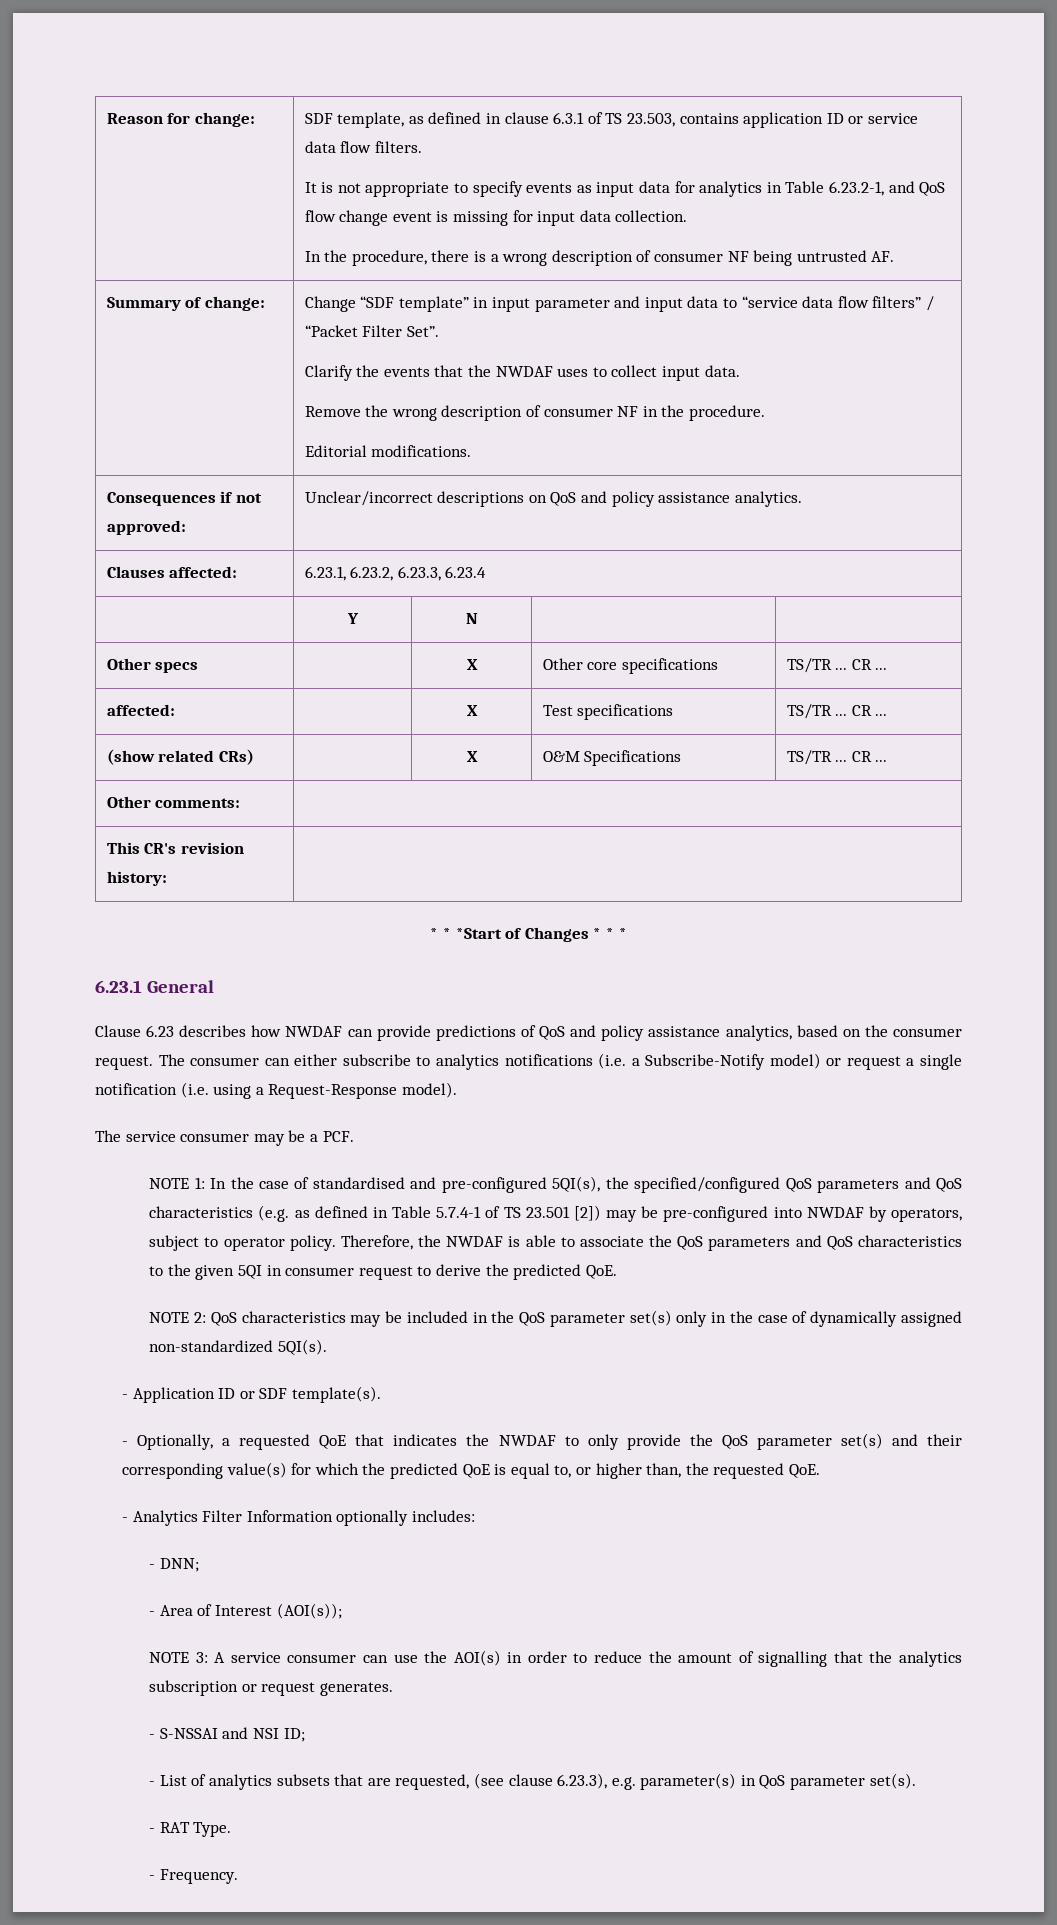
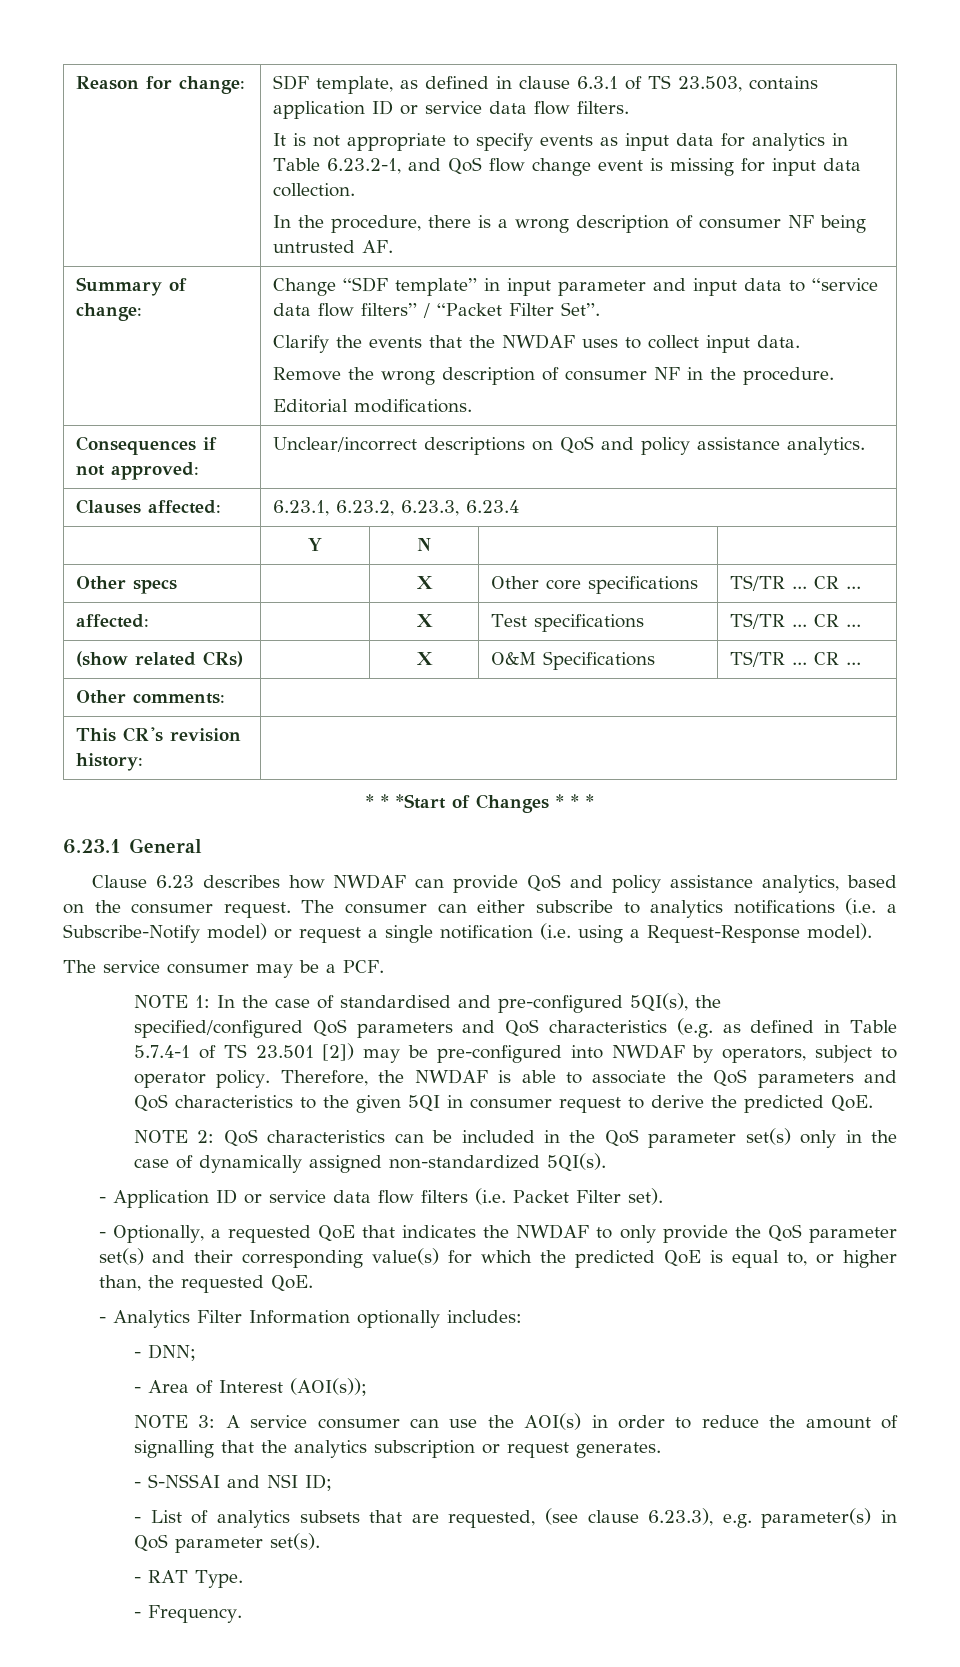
- Clause 6.23 describes how NWDAF can provide predictions of QoS and policy assistance analytics, based on the consumer request.
+ Clause 6.23 describes how NWDAF can provide QoS and policy assistance analytics, based on the consumer request.
- NOTE 2: QoS characteristics may be included in the QoS parameter set(s) only in the case of dynamically assigned non-standardized 5QI(s).
+ NOTE 2: QoS characteristics can be included in the QoS parameter set(s) only in the case of dynamically assigned non-standardized 5QI(s).
- - Application ID or SDF template(s).
+ - Application ID or service data flow filters (i.e. Packet Filter set).

